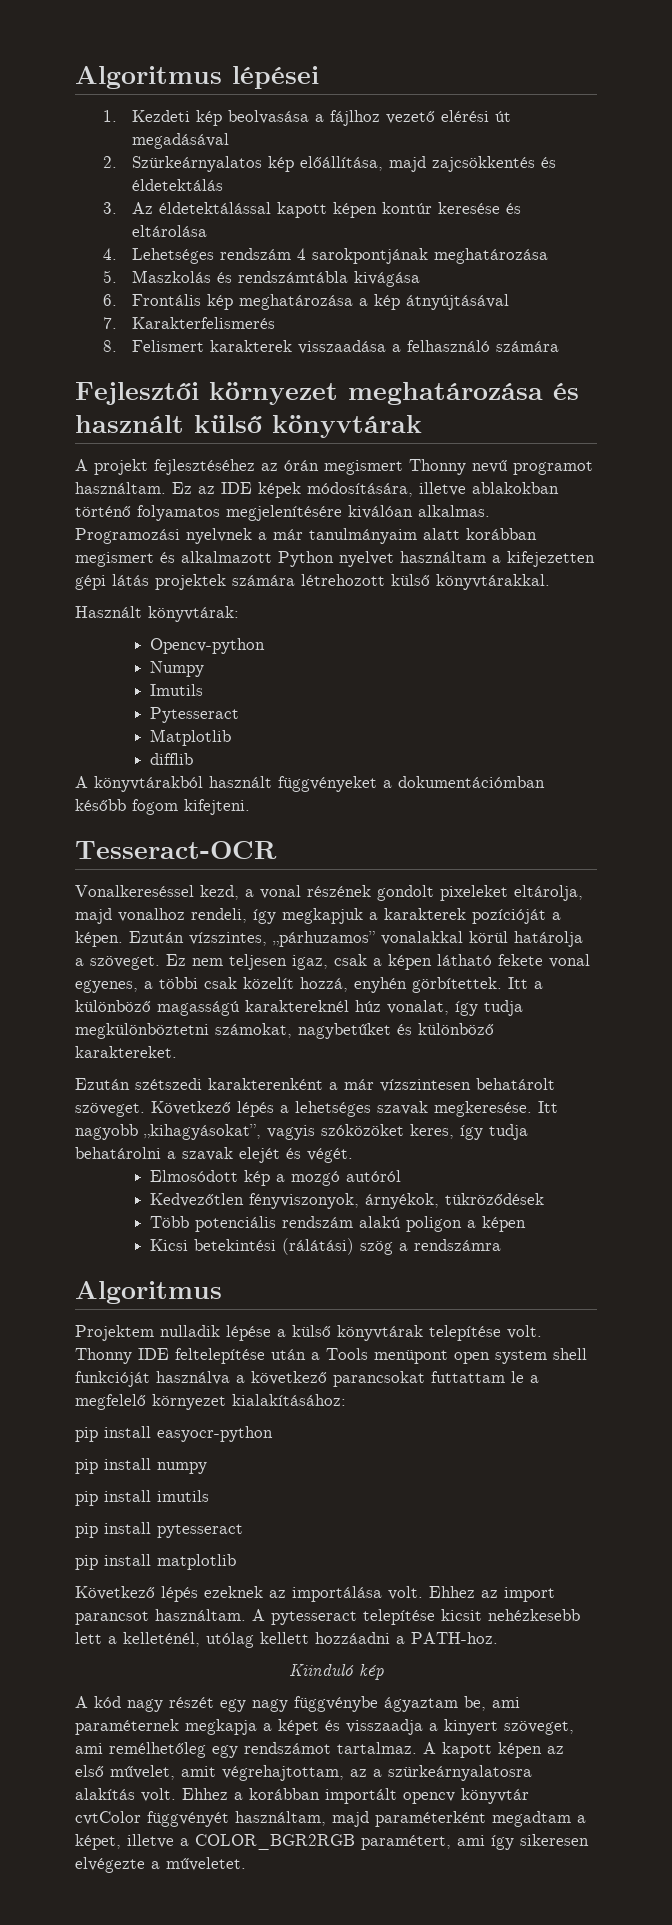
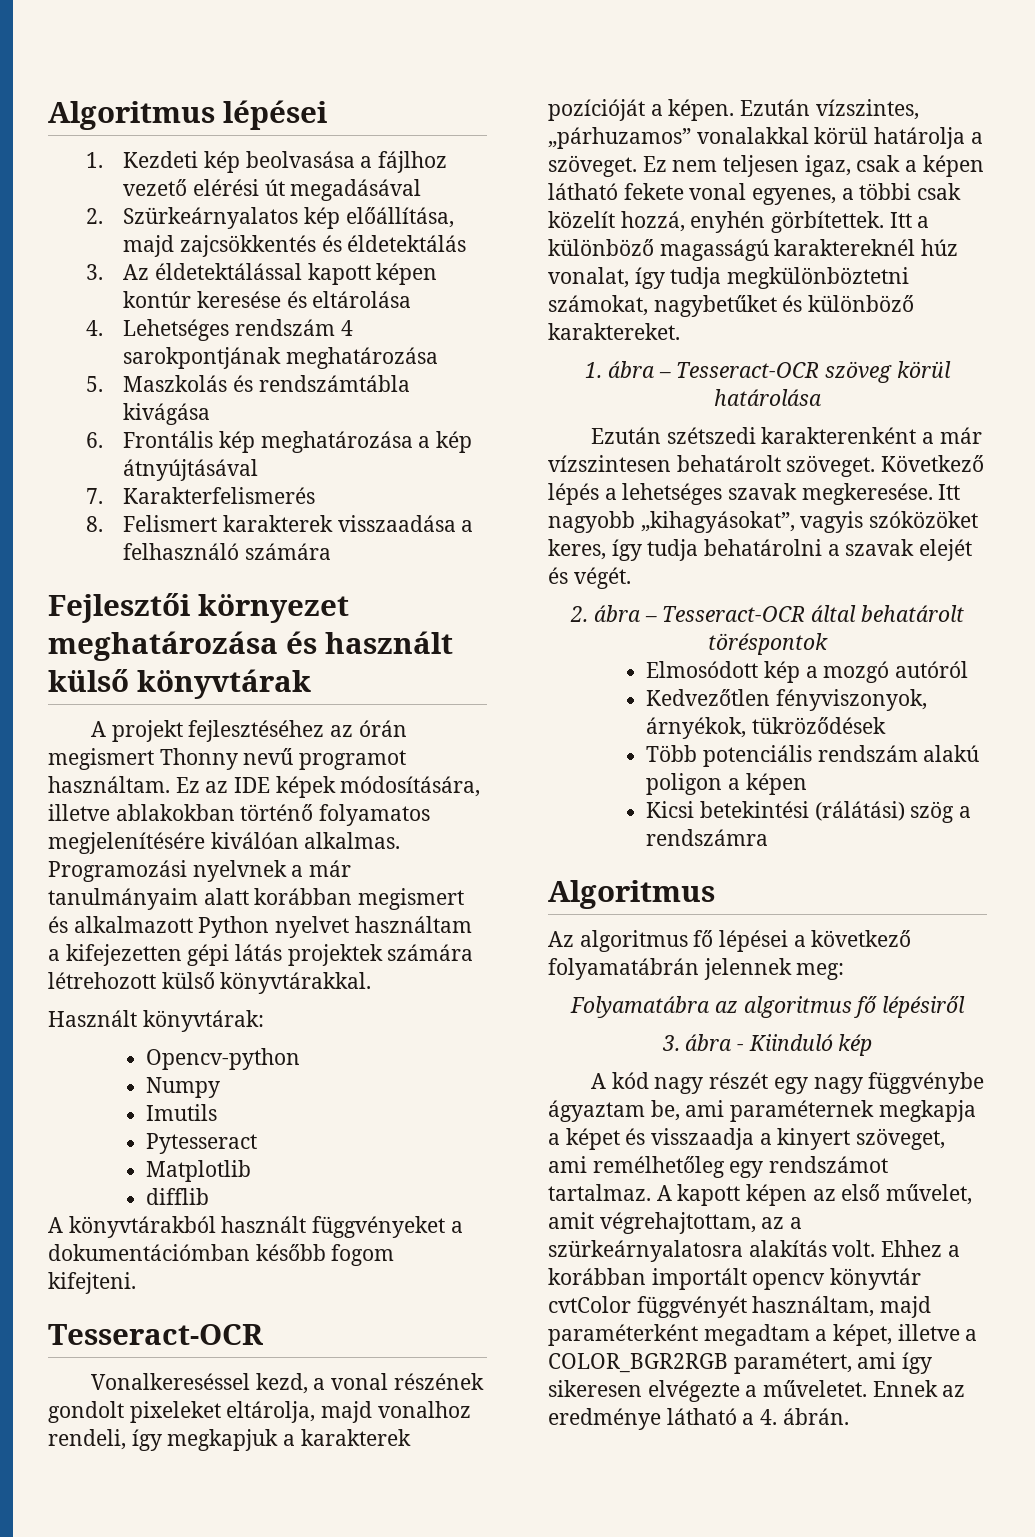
+ 1. ábra – Tesseract-OCR szöveg körül határolása
+ 2. ábra – Tesseract-OCR által behatárolt töréspontok
- Projektem nulladik lépése a külső könyvtárak telepítése volt. Thonny IDE feltelepítése után a Tools menüpont open system shell funkcióját használva a következő parancsokat futtattam le a megfelelő környezet kialakításához:
- pip install easyocr-python
- pip install numpy
- pip install imutils
- pip install pytesseract
- pip install matplotlib
- Következő lépés ezeknek az importálása volt. Ehhez az import parancsot használtam. A pytesseract telepítése kicsit nehézkesebb lett a kelleténél, utólag kellett hozzáadni a PATH-hoz.
- Kiinduló kép
+ Az algoritmus fő lépései a következő folyamatábrán jelennek meg:
+ Folyamatábra az algoritmus fő lépésiről
+ 3. ábra - Kiinduló kép
+ Ennek az eredménye látható a 4. ábrán.

